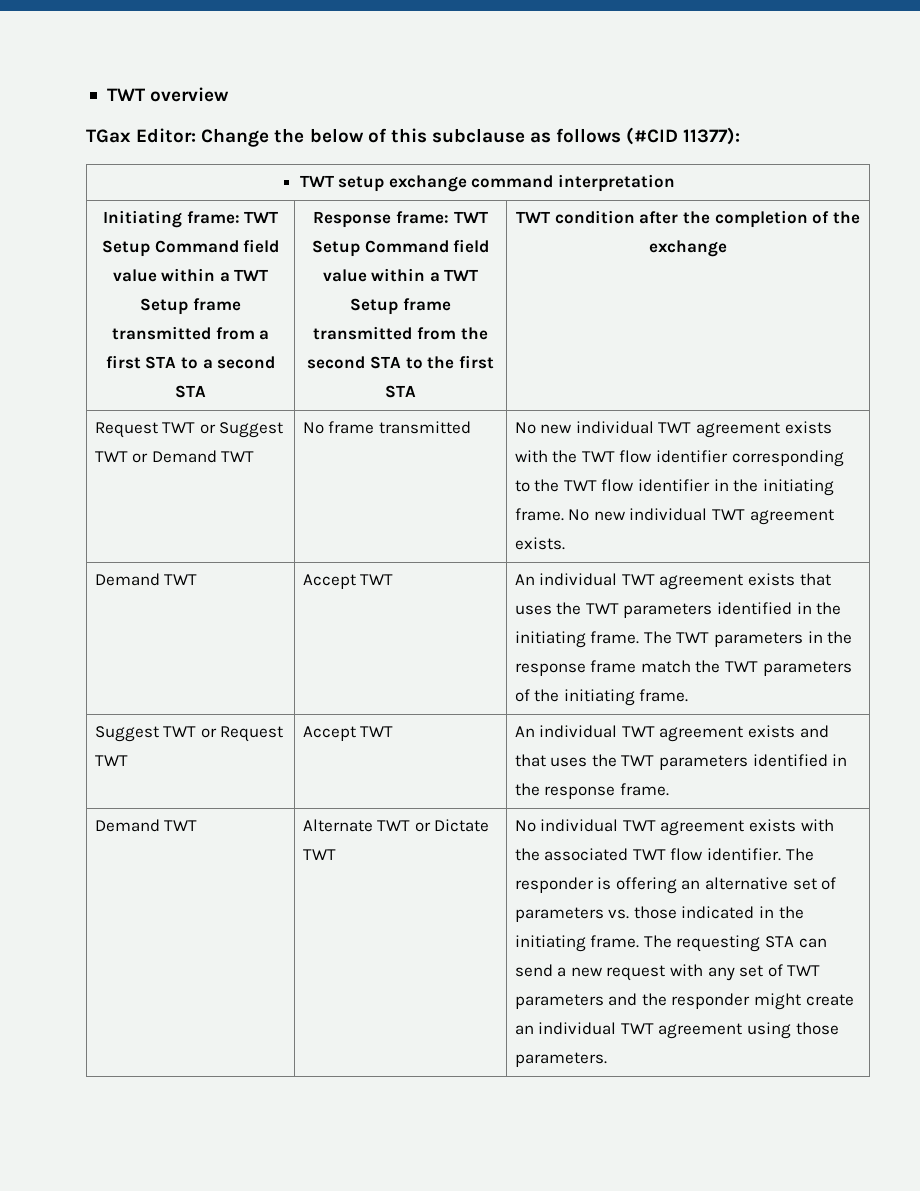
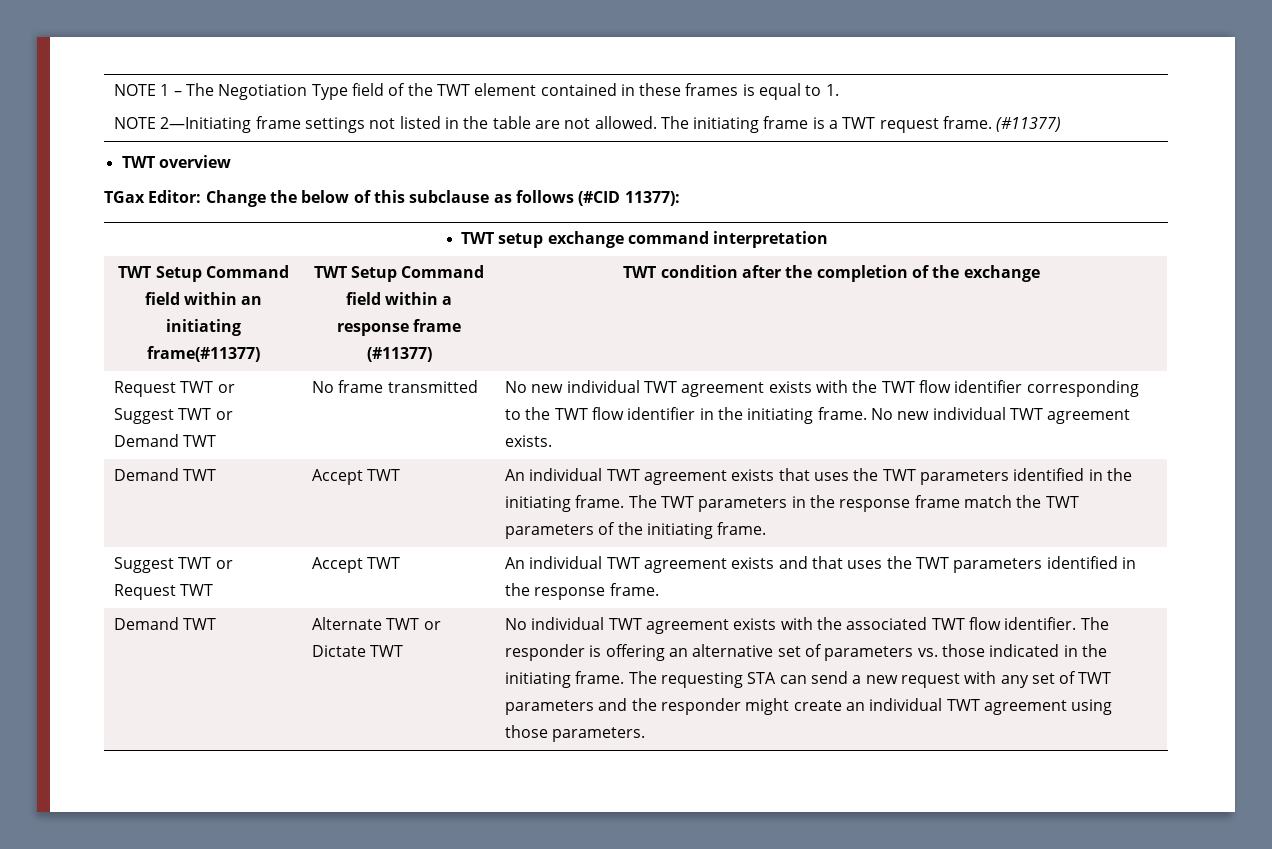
+ NOTE 1 – The Negotiation Type field of the TWT element contained in these frames is equal to 1.
+ NOTE 2—Initiating frame settings not listed in the table are not allowed. The initiating frame is a TWT request frame. (#11377)
- Initiating frame: TWT Setup Command field value within a TWT Setup frame transmitted from a first STA to a second STA | Response frame: TWT Setup Command field value within a TWT Setup frame transmitted from the second STA to the first STA
+ TWT Setup Command field within an initiating frame(#11377) | TWT Setup Command field within a response frame (#11377)

